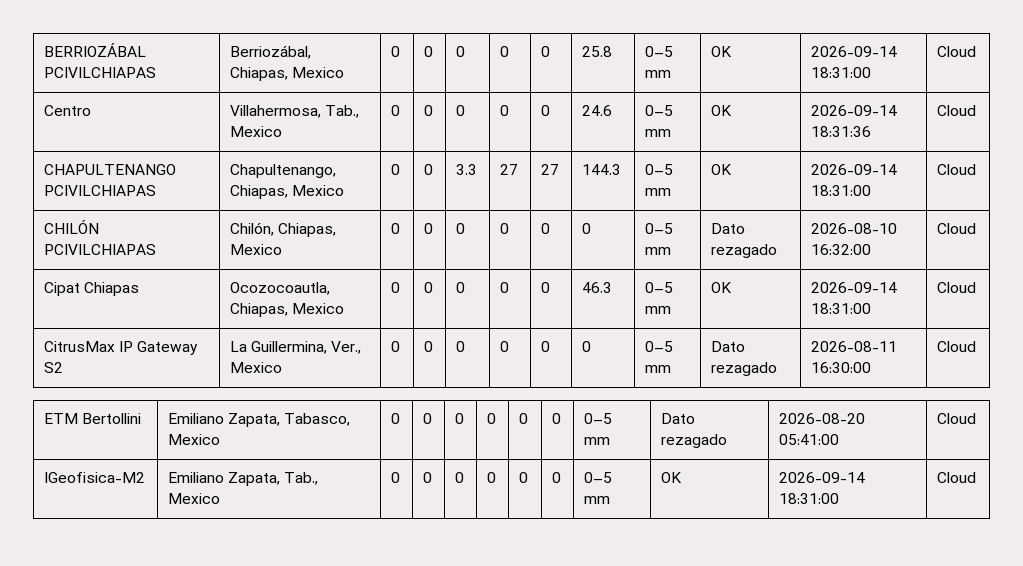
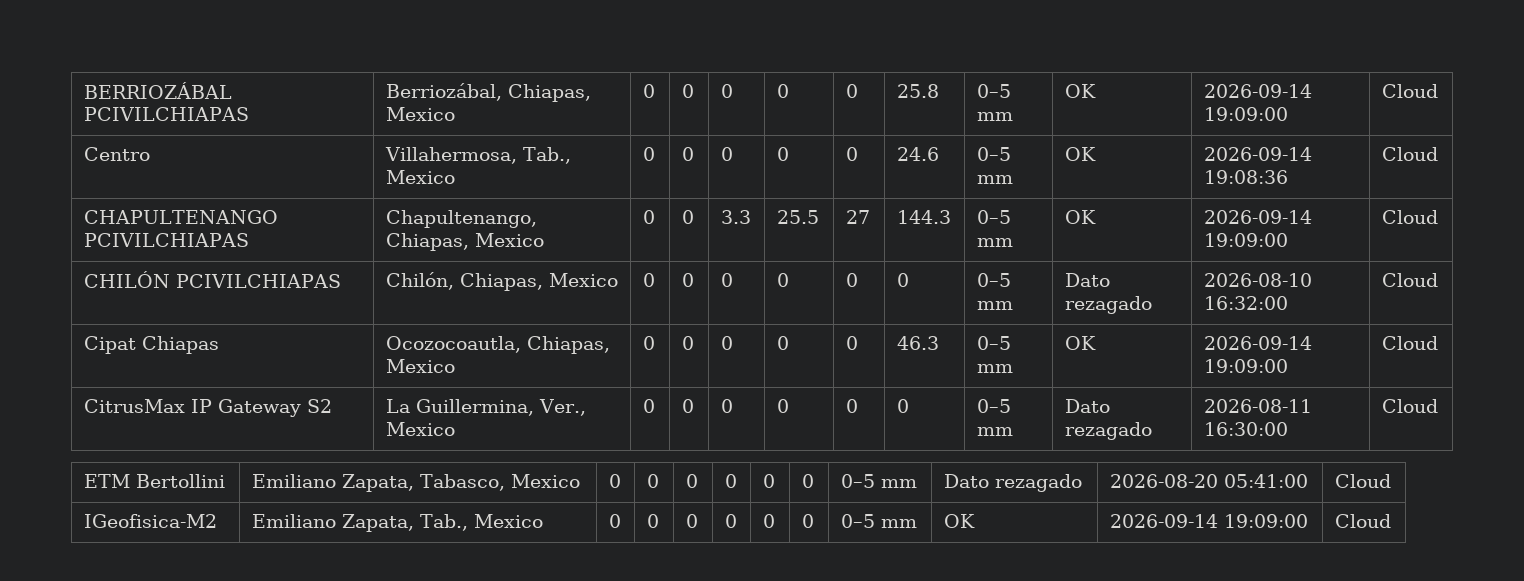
- BERRIOZÁBAL PCIVILCHIAPAS | Berriozábal, Chiapas, Mexico | 0 | 0 | 0 | 0 | 0 | 25.8 | 0–5 mm | OK | 2026-09-14 18:31:00 | Cloud
+ BERRIOZÁBAL PCIVILCHIAPAS | Berriozábal, Chiapas, Mexico | 0 | 0 | 0 | 0 | 0 | 25.8 | 0–5 mm | OK | 2026-09-14 19:09:00 | Cloud
- Centro | Villahermosa, Tab., Mexico | 0 | 0 | 0 | 0 | 0 | 24.6 | 0–5 mm | OK | 2026-09-14 18:31:36 | Cloud
+ Centro | Villahermosa, Tab., Mexico | 0 | 0 | 0 | 0 | 0 | 24.6 | 0–5 mm | OK | 2026-09-14 19:08:36 | Cloud
- CHAPULTENANGO PCIVILCHIAPAS | Chapultenango, Chiapas, Mexico | 0 | 0 | 3.3 | 27 | 27 | 144.3 | 0–5 mm | OK | 2026-09-14 18:31:00 | Cloud
+ CHAPULTENANGO PCIVILCHIAPAS | Chapultenango, Chiapas, Mexico | 0 | 0 | 3.3 | 25.5 | 27 | 144.3 | 0–5 mm | OK | 2026-09-14 19:09:00 | Cloud
- Cipat Chiapas | Ocozocoautla, Chiapas, Mexico | 0 | 0 | 0 | 0 | 0 | 46.3 | 0–5 mm | OK | 2026-09-14 18:31:00 | Cloud
+ Cipat Chiapas | Ocozocoautla, Chiapas, Mexico | 0 | 0 | 0 | 0 | 0 | 46.3 | 0–5 mm | OK | 2026-09-14 19:09:00 | Cloud
- IGeofisica-M2 | Emiliano Zapata, Tab., Mexico | 0 | 0 | 0 | 0 | 0 | 0 | 0–5 mm | OK | 2026-09-14 18:31:00 | Cloud
+ IGeofisica-M2 | Emiliano Zapata, Tab., Mexico | 0 | 0 | 0 | 0 | 0 | 0 | 0–5 mm | OK | 2026-09-14 19:09:00 | Cloud

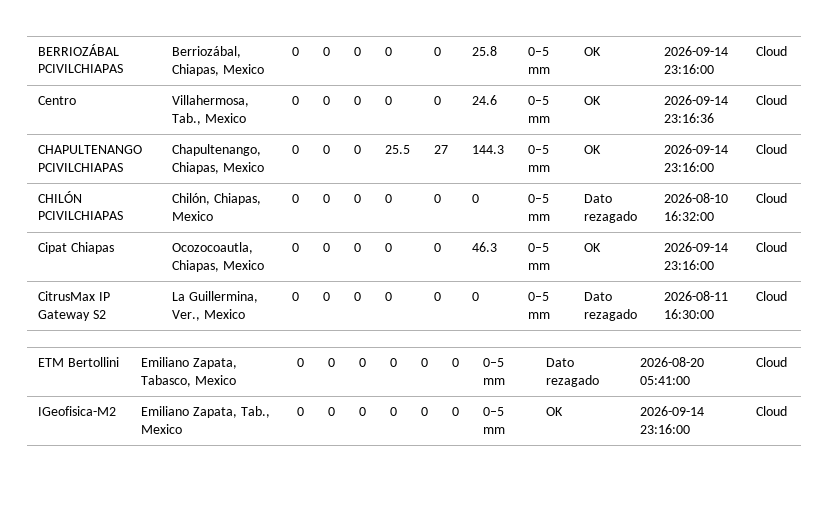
- BERRIOZÁBAL PCIVILCHIAPAS | Berriozábal, Chiapas, Mexico | 0 | 0 | 0 | 0 | 0 | 25.8 | 0–5 mm | OK | 2026-09-14 19:09:00 | Cloud
+ BERRIOZÁBAL PCIVILCHIAPAS | Berriozábal, Chiapas, Mexico | 0 | 0 | 0 | 0 | 0 | 25.8 | 0–5 mm | OK | 2026-09-14 23:16:00 | Cloud
- Centro | Villahermosa, Tab., Mexico | 0 | 0 | 0 | 0 | 0 | 24.6 | 0–5 mm | OK | 2026-09-14 19:08:36 | Cloud
+ Centro | Villahermosa, Tab., Mexico | 0 | 0 | 0 | 0 | 0 | 24.6 | 0–5 mm | OK | 2026-09-14 23:16:36 | Cloud
- CHAPULTENANGO PCIVILCHIAPAS | Chapultenango, Chiapas, Mexico | 0 | 0 | 3.3 | 25.5 | 27 | 144.3 | 0–5 mm | OK | 2026-09-14 19:09:00 | Cloud
+ CHAPULTENANGO PCIVILCHIAPAS | Chapultenango, Chiapas, Mexico | 0 | 0 | 0 | 25.5 | 27 | 144.3 | 0–5 mm | OK | 2026-09-14 23:16:00 | Cloud
- Cipat Chiapas | Ocozocoautla, Chiapas, Mexico | 0 | 0 | 0 | 0 | 0 | 46.3 | 0–5 mm | OK | 2026-09-14 19:09:00 | Cloud
+ Cipat Chiapas | Ocozocoautla, Chiapas, Mexico | 0 | 0 | 0 | 0 | 0 | 46.3 | 0–5 mm | OK | 2026-09-14 23:16:00 | Cloud
- IGeofisica-M2 | Emiliano Zapata, Tab., Mexico | 0 | 0 | 0 | 0 | 0 | 0 | 0–5 mm | OK | 2026-09-14 19:09:00 | Cloud
+ IGeofisica-M2 | Emiliano Zapata, Tab., Mexico | 0 | 0 | 0 | 0 | 0 | 0 | 0–5 mm | OK | 2026-09-14 23:16:00 | Cloud

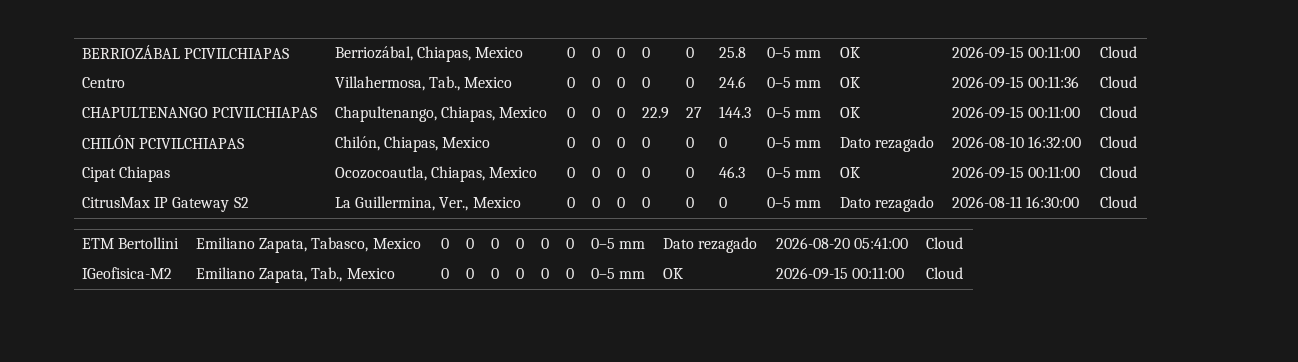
- BERRIOZÁBAL PCIVILCHIAPAS | Berriozábal, Chiapas, Mexico | 0 | 0 | 0 | 0 | 0 | 25.8 | 0–5 mm | OK | 2026-09-14 23:16:00 | Cloud
+ BERRIOZÁBAL PCIVILCHIAPAS | Berriozábal, Chiapas, Mexico | 0 | 0 | 0 | 0 | 0 | 25.8 | 0–5 mm | OK | 2026-09-15 00:11:00 | Cloud
- Centro | Villahermosa, Tab., Mexico | 0 | 0 | 0 | 0 | 0 | 24.6 | 0–5 mm | OK | 2026-09-14 23:16:36 | Cloud
+ Centro | Villahermosa, Tab., Mexico | 0 | 0 | 0 | 0 | 0 | 24.6 | 0–5 mm | OK | 2026-09-15 00:11:36 | Cloud
- CHAPULTENANGO PCIVILCHIAPAS | Chapultenango, Chiapas, Mexico | 0 | 0 | 0 | 25.5 | 27 | 144.3 | 0–5 mm | OK | 2026-09-14 23:16:00 | Cloud
+ CHAPULTENANGO PCIVILCHIAPAS | Chapultenango, Chiapas, Mexico | 0 | 0 | 0 | 22.9 | 27 | 144.3 | 0–5 mm | OK | 2026-09-15 00:11:00 | Cloud
- Cipat Chiapas | Ocozocoautla, Chiapas, Mexico | 0 | 0 | 0 | 0 | 0 | 46.3 | 0–5 mm | OK | 2026-09-14 23:16:00 | Cloud
+ Cipat Chiapas | Ocozocoautla, Chiapas, Mexico | 0 | 0 | 0 | 0 | 0 | 46.3 | 0–5 mm | OK | 2026-09-15 00:11:00 | Cloud
- IGeofisica-M2 | Emiliano Zapata, Tab., Mexico | 0 | 0 | 0 | 0 | 0 | 0 | 0–5 mm | OK | 2026-09-14 23:16:00 | Cloud
+ IGeofisica-M2 | Emiliano Zapata, Tab., Mexico | 0 | 0 | 0 | 0 | 0 | 0 | 0–5 mm | OK | 2026-09-15 00:11:00 | Cloud

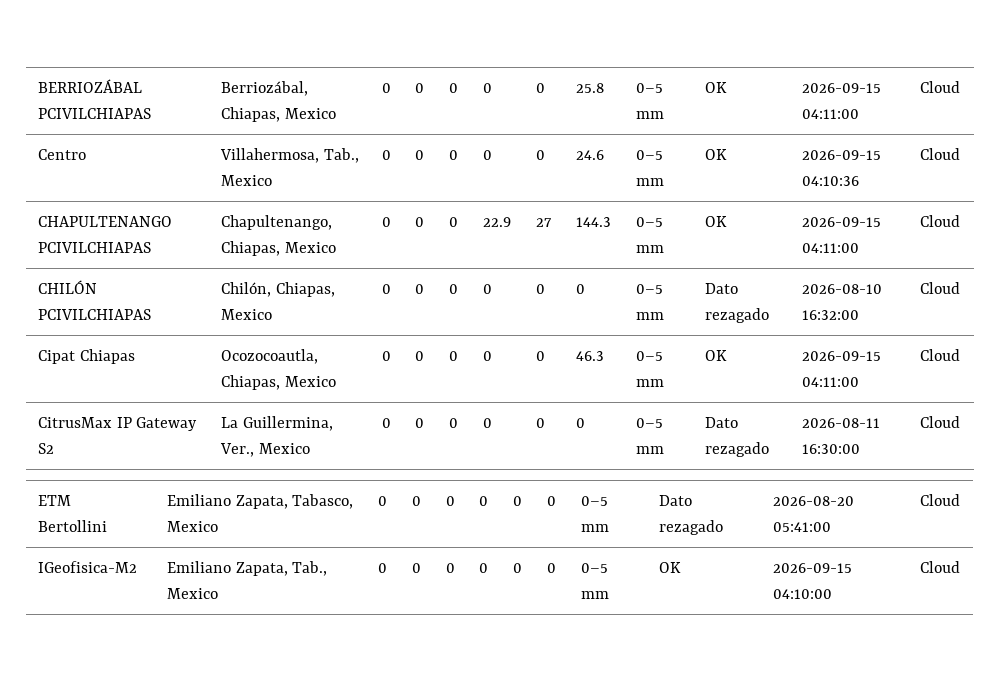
- BERRIOZÁBAL PCIVILCHIAPAS | Berriozábal, Chiapas, Mexico | 0 | 0 | 0 | 0 | 0 | 25.8 | 0–5 mm | OK | 2026-09-15 00:11:00 | Cloud
+ BERRIOZÁBAL PCIVILCHIAPAS | Berriozábal, Chiapas, Mexico | 0 | 0 | 0 | 0 | 0 | 25.8 | 0–5 mm | OK | 2026-09-15 04:11:00 | Cloud
- Centro | Villahermosa, Tab., Mexico | 0 | 0 | 0 | 0 | 0 | 24.6 | 0–5 mm | OK | 2026-09-15 00:11:36 | Cloud
+ Centro | Villahermosa, Tab., Mexico | 0 | 0 | 0 | 0 | 0 | 24.6 | 0–5 mm | OK | 2026-09-15 04:10:36 | Cloud
- CHAPULTENANGO PCIVILCHIAPAS | Chapultenango, Chiapas, Mexico | 0 | 0 | 0 | 22.9 | 27 | 144.3 | 0–5 mm | OK | 2026-09-15 00:11:00 | Cloud
+ CHAPULTENANGO PCIVILCHIAPAS | Chapultenango, Chiapas, Mexico | 0 | 0 | 0 | 22.9 | 27 | 144.3 | 0–5 mm | OK | 2026-09-15 04:11:00 | Cloud
- Cipat Chiapas | Ocozocoautla, Chiapas, Mexico | 0 | 0 | 0 | 0 | 0 | 46.3 | 0–5 mm | OK | 2026-09-15 00:11:00 | Cloud
+ Cipat Chiapas | Ocozocoautla, Chiapas, Mexico | 0 | 0 | 0 | 0 | 0 | 46.3 | 0–5 mm | OK | 2026-09-15 04:11:00 | Cloud
- IGeofisica-M2 | Emiliano Zapata, Tab., Mexico | 0 | 0 | 0 | 0 | 0 | 0 | 0–5 mm | OK | 2026-09-15 00:11:00 | Cloud
+ IGeofisica-M2 | Emiliano Zapata, Tab., Mexico | 0 | 0 | 0 | 0 | 0 | 0 | 0–5 mm | OK | 2026-09-15 04:10:00 | Cloud

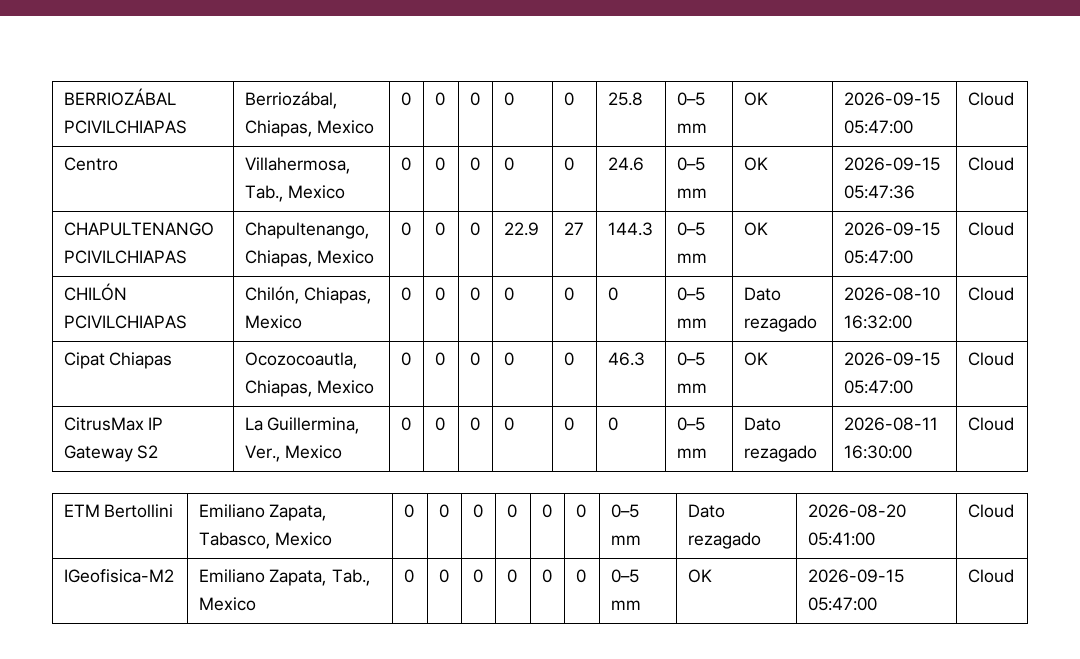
- BERRIOZÁBAL PCIVILCHIAPAS | Berriozábal, Chiapas, Mexico | 0 | 0 | 0 | 0 | 0 | 25.8 | 0–5 mm | OK | 2026-09-15 04:11:00 | Cloud
+ BERRIOZÁBAL PCIVILCHIAPAS | Berriozábal, Chiapas, Mexico | 0 | 0 | 0 | 0 | 0 | 25.8 | 0–5 mm | OK | 2026-09-15 05:47:00 | Cloud
- Centro | Villahermosa, Tab., Mexico | 0 | 0 | 0 | 0 | 0 | 24.6 | 0–5 mm | OK | 2026-09-15 04:10:36 | Cloud
+ Centro | Villahermosa, Tab., Mexico | 0 | 0 | 0 | 0 | 0 | 24.6 | 0–5 mm | OK | 2026-09-15 05:47:36 | Cloud
- CHAPULTENANGO PCIVILCHIAPAS | Chapultenango, Chiapas, Mexico | 0 | 0 | 0 | 22.9 | 27 | 144.3 | 0–5 mm | OK | 2026-09-15 04:11:00 | Cloud
+ CHAPULTENANGO PCIVILCHIAPAS | Chapultenango, Chiapas, Mexico | 0 | 0 | 0 | 22.9 | 27 | 144.3 | 0–5 mm | OK | 2026-09-15 05:47:00 | Cloud
- Cipat Chiapas | Ocozocoautla, Chiapas, Mexico | 0 | 0 | 0 | 0 | 0 | 46.3 | 0–5 mm | OK | 2026-09-15 04:11:00 | Cloud
+ Cipat Chiapas | Ocozocoautla, Chiapas, Mexico | 0 | 0 | 0 | 0 | 0 | 46.3 | 0–5 mm | OK | 2026-09-15 05:47:00 | Cloud
- IGeofisica-M2 | Emiliano Zapata, Tab., Mexico | 0 | 0 | 0 | 0 | 0 | 0 | 0–5 mm | OK | 2026-09-15 04:10:00 | Cloud
+ IGeofisica-M2 | Emiliano Zapata, Tab., Mexico | 0 | 0 | 0 | 0 | 0 | 0 | 0–5 mm | OK | 2026-09-15 05:47:00 | Cloud

